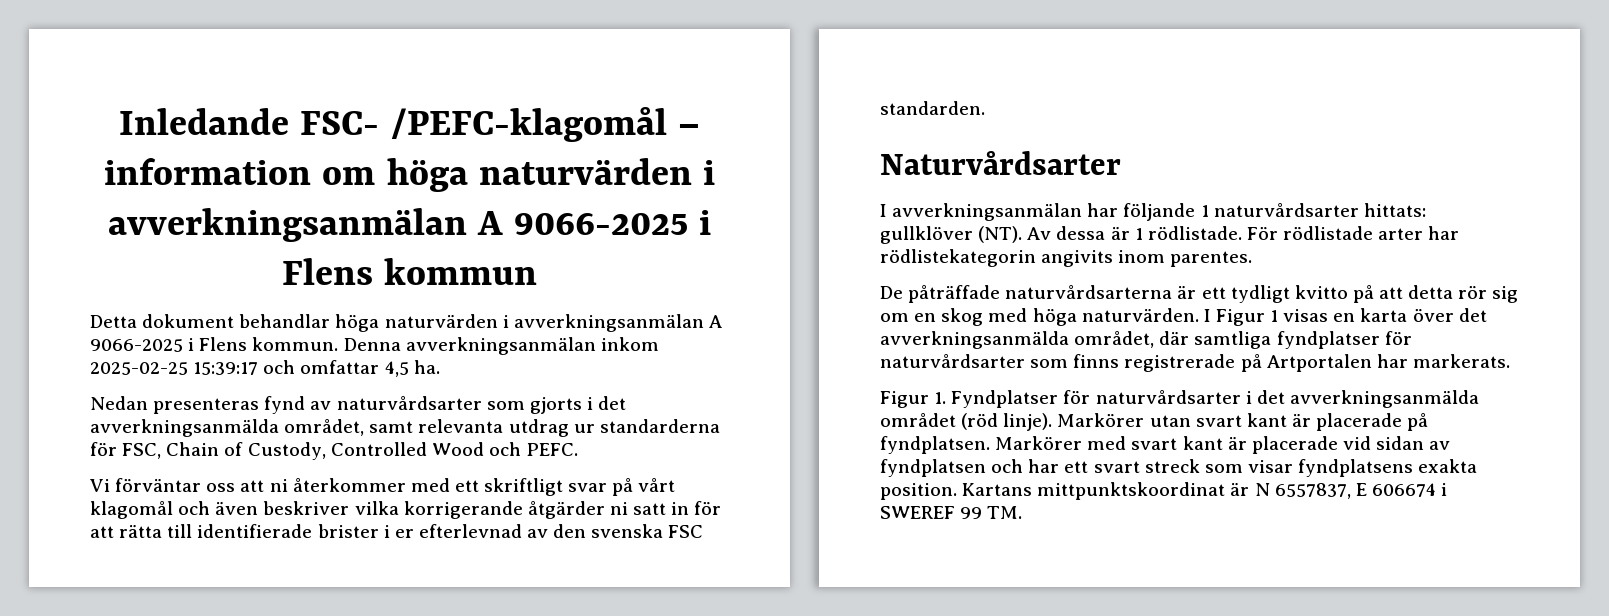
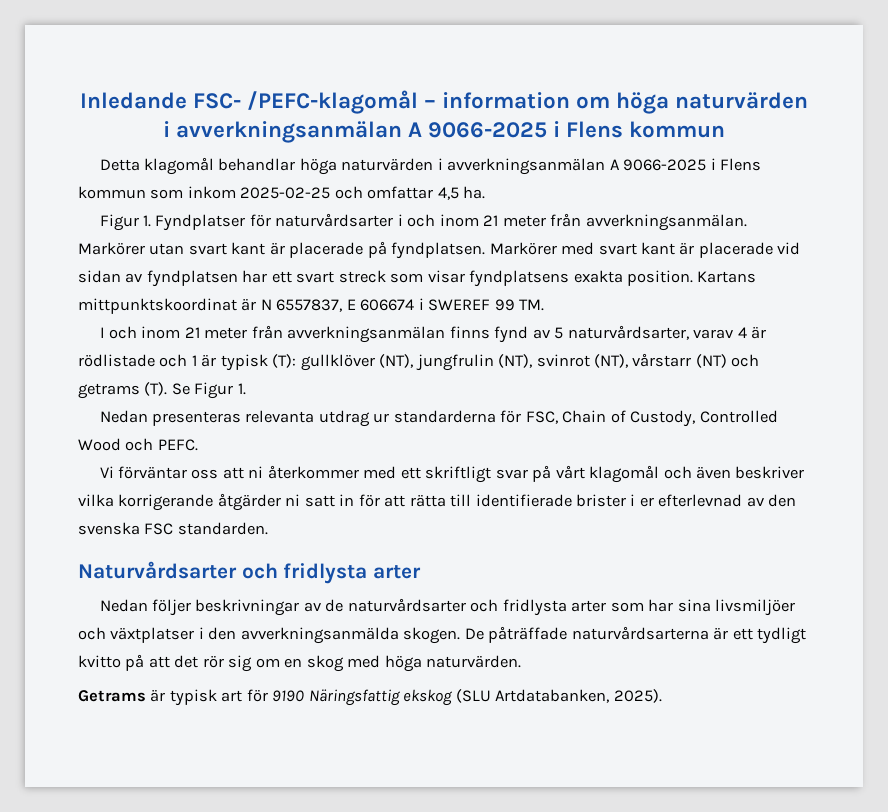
- Detta dokument behandlar höga naturvärden i avverkningsanmälan A 9066-2025 i Flens kommun. Denna avverkningsanmälan inkom 2025-02-25 15:39:17 och omfattar 4,5 ha.
+ Detta klagomål behandlar höga naturvärden i avverkningsanmälan A 9066-2025 i Flens kommun som inkom 2025-02-25 och omfattar 4,5 ha.
- Nedan presenteras fynd av naturvårdsarter som gjorts i det avverkningsanmälda området, samt relevanta utdrag ur standarderna för FSC, Chain of Custody, Controlled Wood och PEFC.
+ Figur 1. Fyndplatser för naturvårdsarter i och inom 21 meter från avverkningsanmälan. Markörer utan svart kant är placerade på fyndplatsen. Markörer med svart kant är placerade vid sidan av fyndplatsen har ett svart streck som visar fyndplatsens exakta position. Kartans mittpunktskoordinat är N 6557837, E 606674 i SWEREF 99 TM.
+ I och inom 21 meter från avverkningsanmälan finns fynd av 5 naturvårdsarter, varav 4 är rödlistade och 1 är typisk (T): gullklöver (NT), jungfrulin (NT), svinrot (NT), vårstarr (NT) och getrams (T). Se Figur 1.
+ Nedan presenteras relevanta utdrag ur standarderna för FSC, Chain of Custody, Controlled Wood och PEFC.
- Naturvårdsarter
- I avverkningsanmälan har följande 1 naturvårdsarter hittats: gullklöver (NT). Av dessa är 1 rödlistade. För rödlistade arter har rödlistekategorin angivits inom parentes.
- De påträffade naturvårdsarterna är ett tydligt kvitto på att detta rör sig om en skog med höga naturvärden. I Figur 1 visas en karta över det avverkningsanmälda området, där samtliga fyndplatser för naturvårdsarter som finns registrerade på Artportalen har markerats.
- Figur 1. Fyndplatser för naturvårdsarter i det avverkningsanmälda området (röd linje). Markörer utan svart kant är placerade på fyndplatsen. Markörer med svart kant är placerade vid sidan av fyndplatsen och har ett svart streck som visar fyndplatsens exakta position. Kartans mittpunktskoordinat är N 6557837, E 606674 i SWEREF 99 TM.
+ Naturvårdsarter och fridlysta arter
+ Nedan följer beskrivningar av de naturvårdsarter och fridlysta arter som har sina livsmiljöer och växtplatser i den avverkningsanmälda skogen. De påträffade naturvårdsarterna är ett tydligt kvitto på att det rör sig om en skog med höga naturvärden.
+ Getrams är typisk art för 9190 Näringsfattig ekskog (SLU Artdatabanken, 2025).

